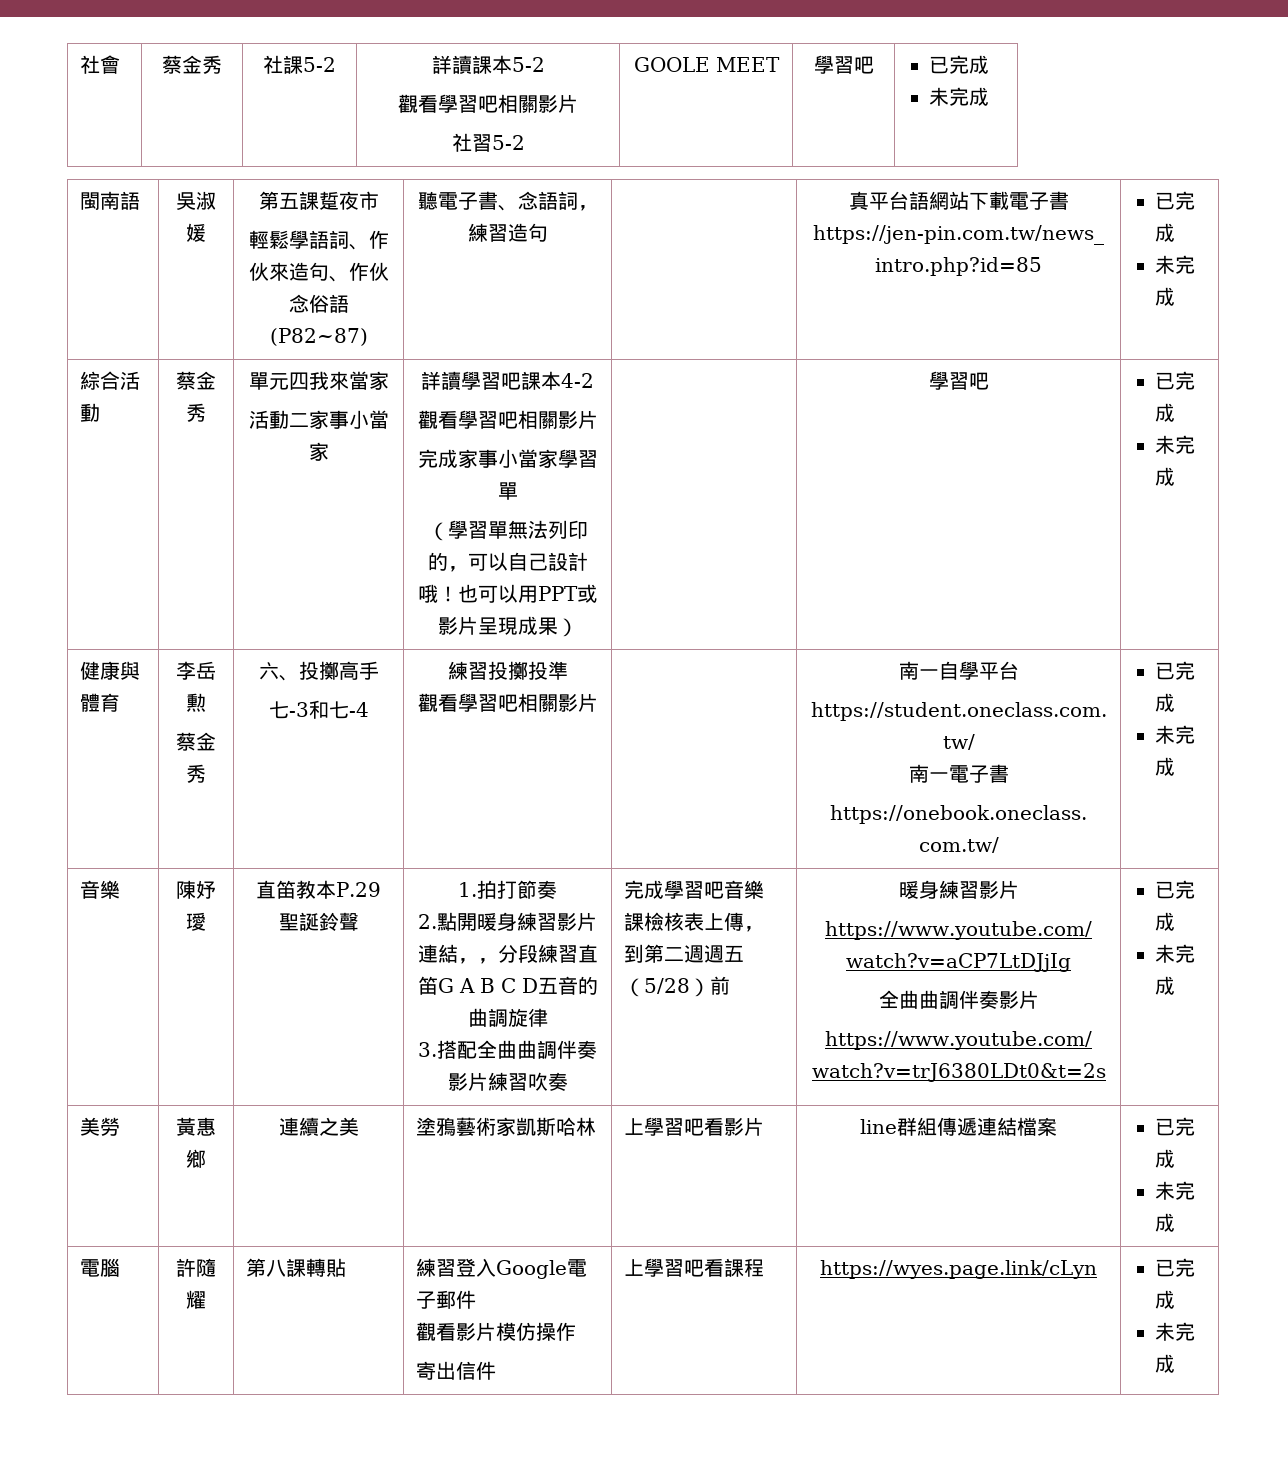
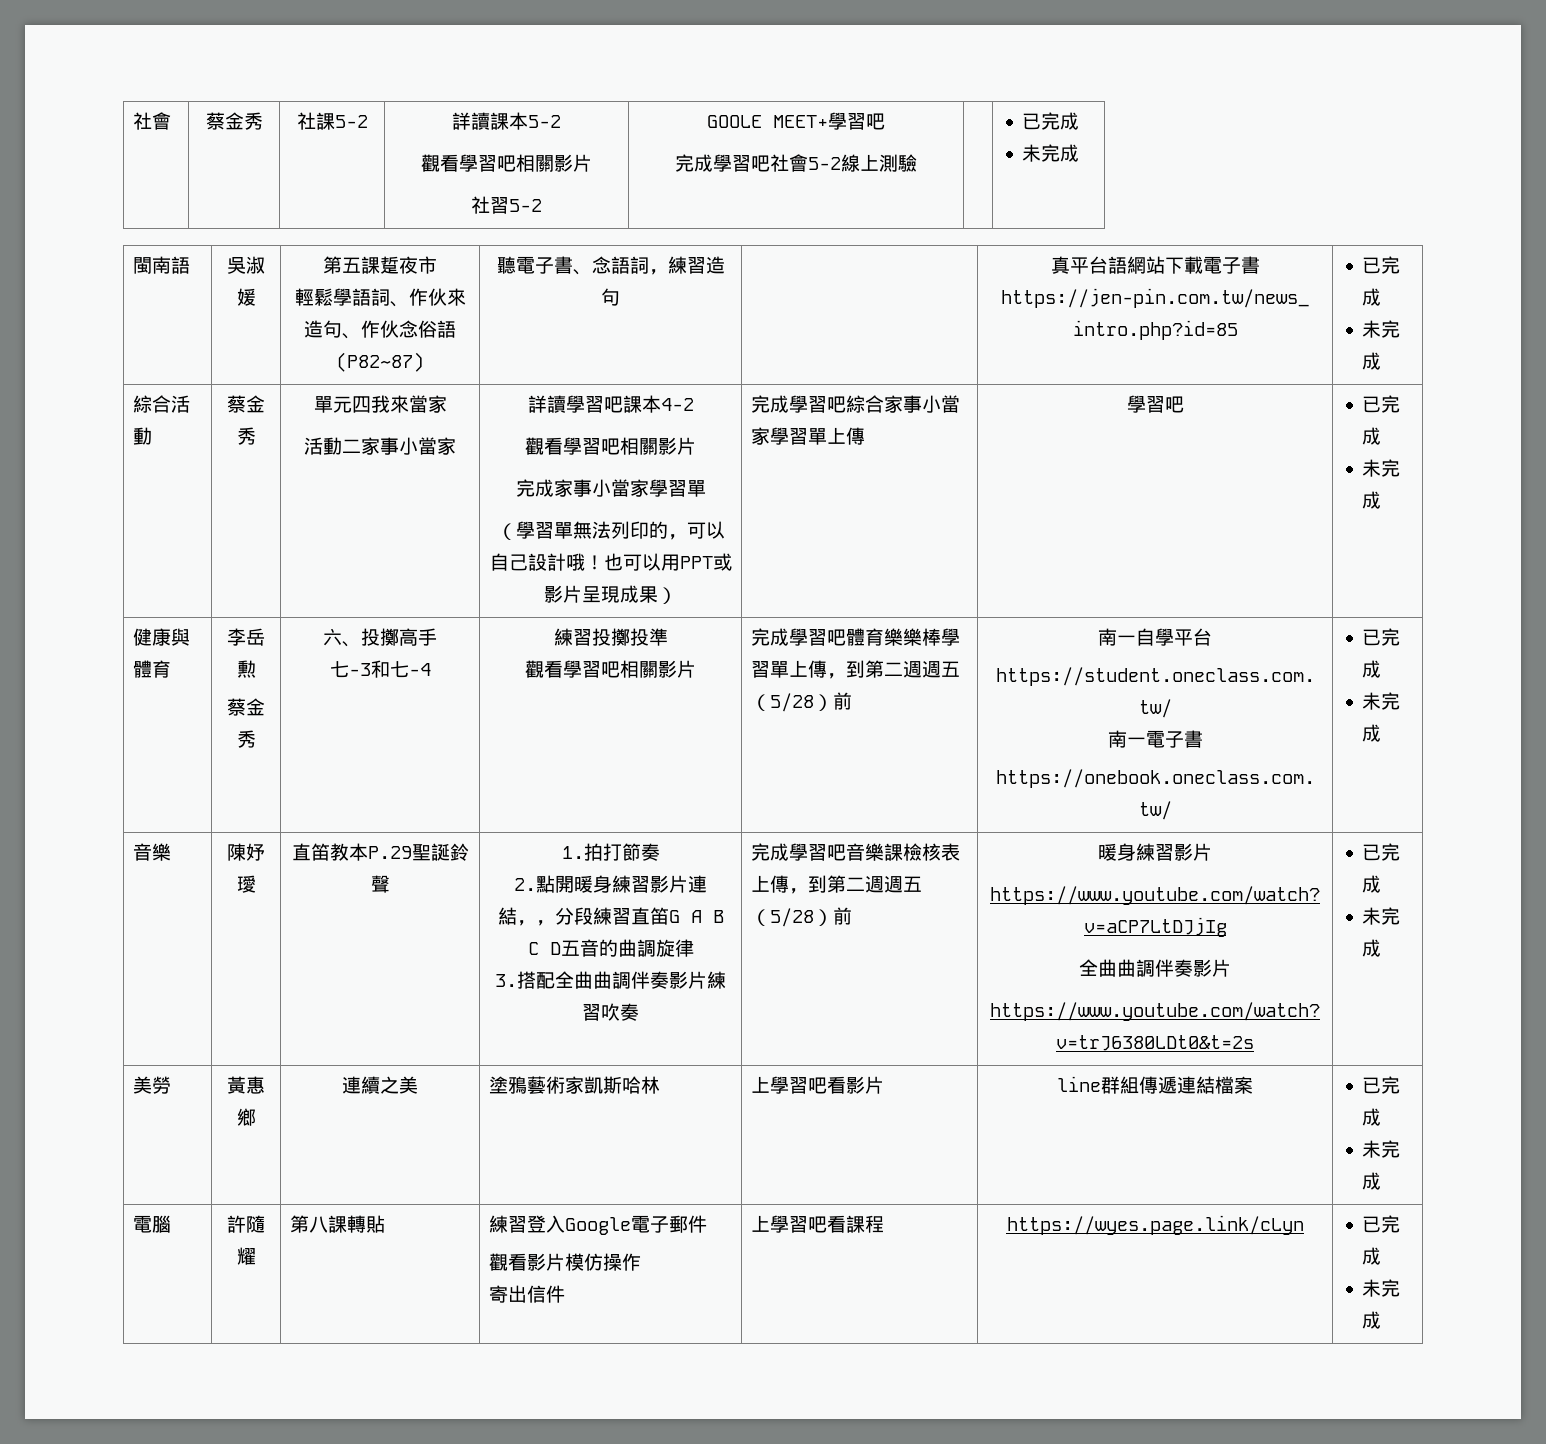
  社會 | 蔡金秀 | 社課5-2 | 詳讀課本5-2
  觀看學習吧相關影片
- 社習5-2 | GOOLE MEET | 學習吧 | 已完成
+ 社習5-2 | GOOLE MEET+學習吧
+ 完成學習吧社會5-2線上測驗 | | 已完成
+ 完成學習吧綜合家事小當家學習單上傳
+ 完成學習吧體育樂樂棒學習單上傳，到第二週週五（5/28）前

